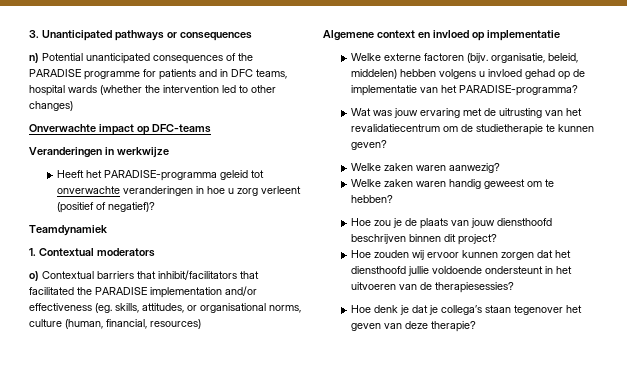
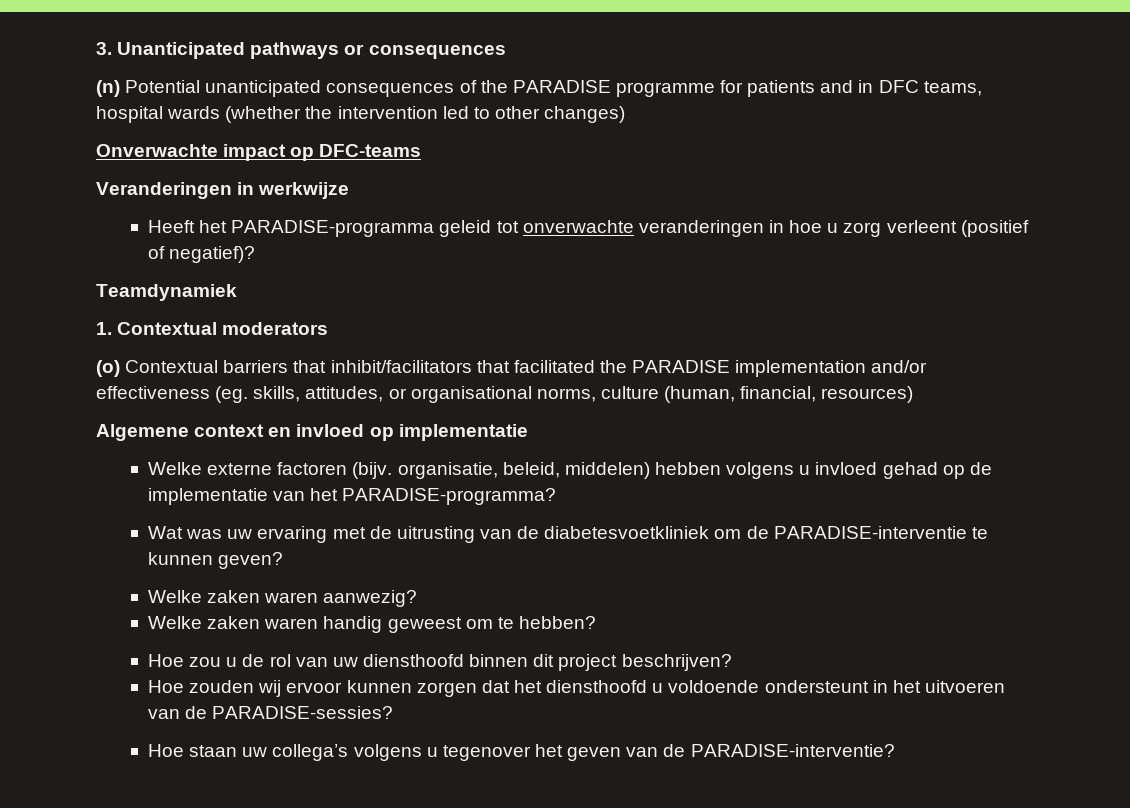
- n) Potential unanticipated consequences of the PARADISE programme for patients and in DFC teams, hospital wards (whether the intervention led to other changes)
+ (n) Potential unanticipated consequences of the PARADISE programme for patients and in DFC teams, hospital wards (whether the intervention led to other changes)
- o) Contextual barriers that inhibit/facilitators that facilitated the PARADISE implementation and/or effectiveness (eg. skills, attitudes, or organisational norms, culture (human, financial, resources)
+ (o) Contextual barriers that inhibit/facilitators that facilitated the PARADISE implementation and/or effectiveness (eg. skills, attitudes, or organisational norms, culture (human, financial, resources)
- Wat was jouw ervaring met de uitrusting van het revalidatiecentrum om de studietherapie te kunnen geven?
+ Wat was uw ervaring met de uitrusting van de diabetesvoetkliniek om de PARADISE-interventie te kunnen geven?
- Hoe zou je de plaats van jouw diensthoofd beschrijven binnen dit project?
+ Hoe zou u de rol van uw diensthoofd binnen dit project beschrijven?
- Hoe zouden wij ervoor kunnen zorgen dat het diensthoofd jullie voldoende ondersteunt in het uitvoeren van de therapiesessies?
- Hoe denk je dat je collega’s staan tegenover het geven van deze therapie?
+ Hoe zouden wij ervoor kunnen zorgen dat het diensthoofd u voldoende ondersteunt in het uitvoeren van de PARADISE-sessies?
+ Hoe staan uw collega’s volgens u tegenover het geven van de PARADISE-interventie?

